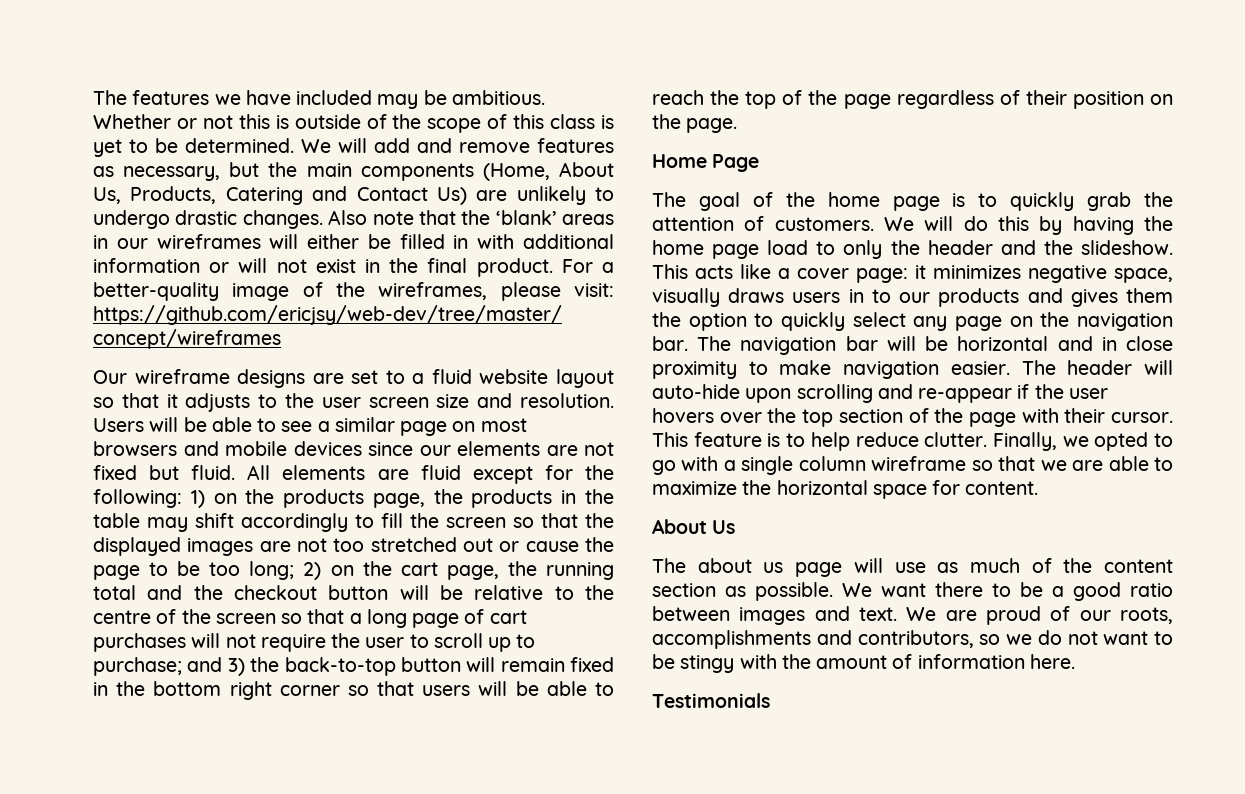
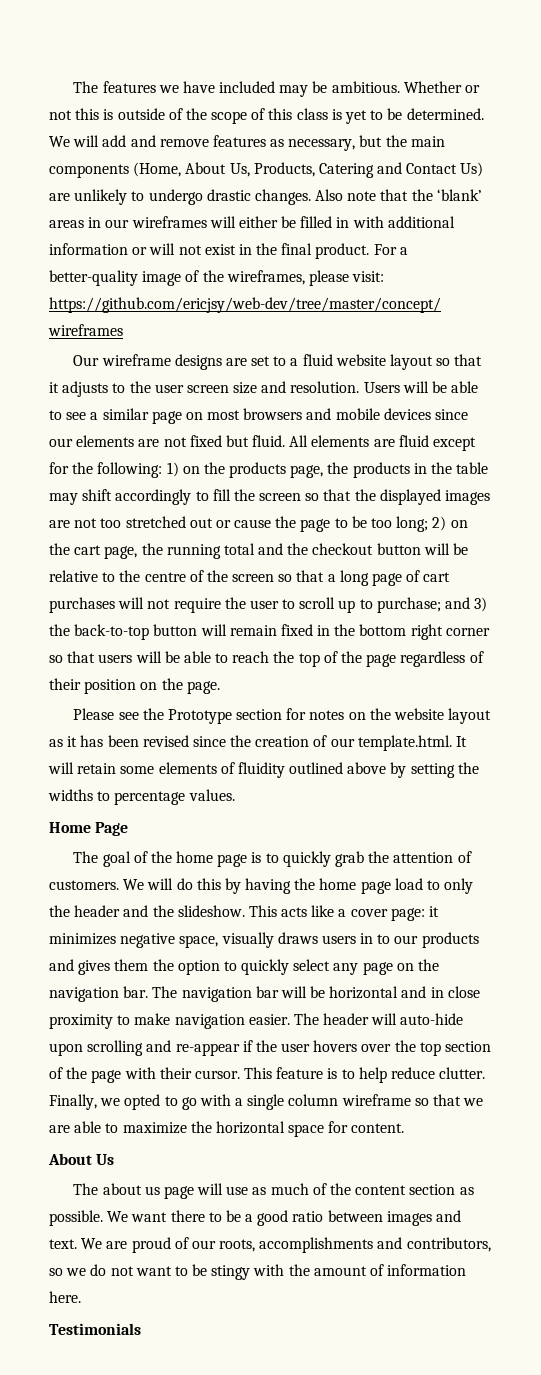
+ Please see the Prototype section for notes on the website layout as it has been revised since the creation of our template.html. It will retain some elements of fluidity outlined above by setting the widths to percentage values.

